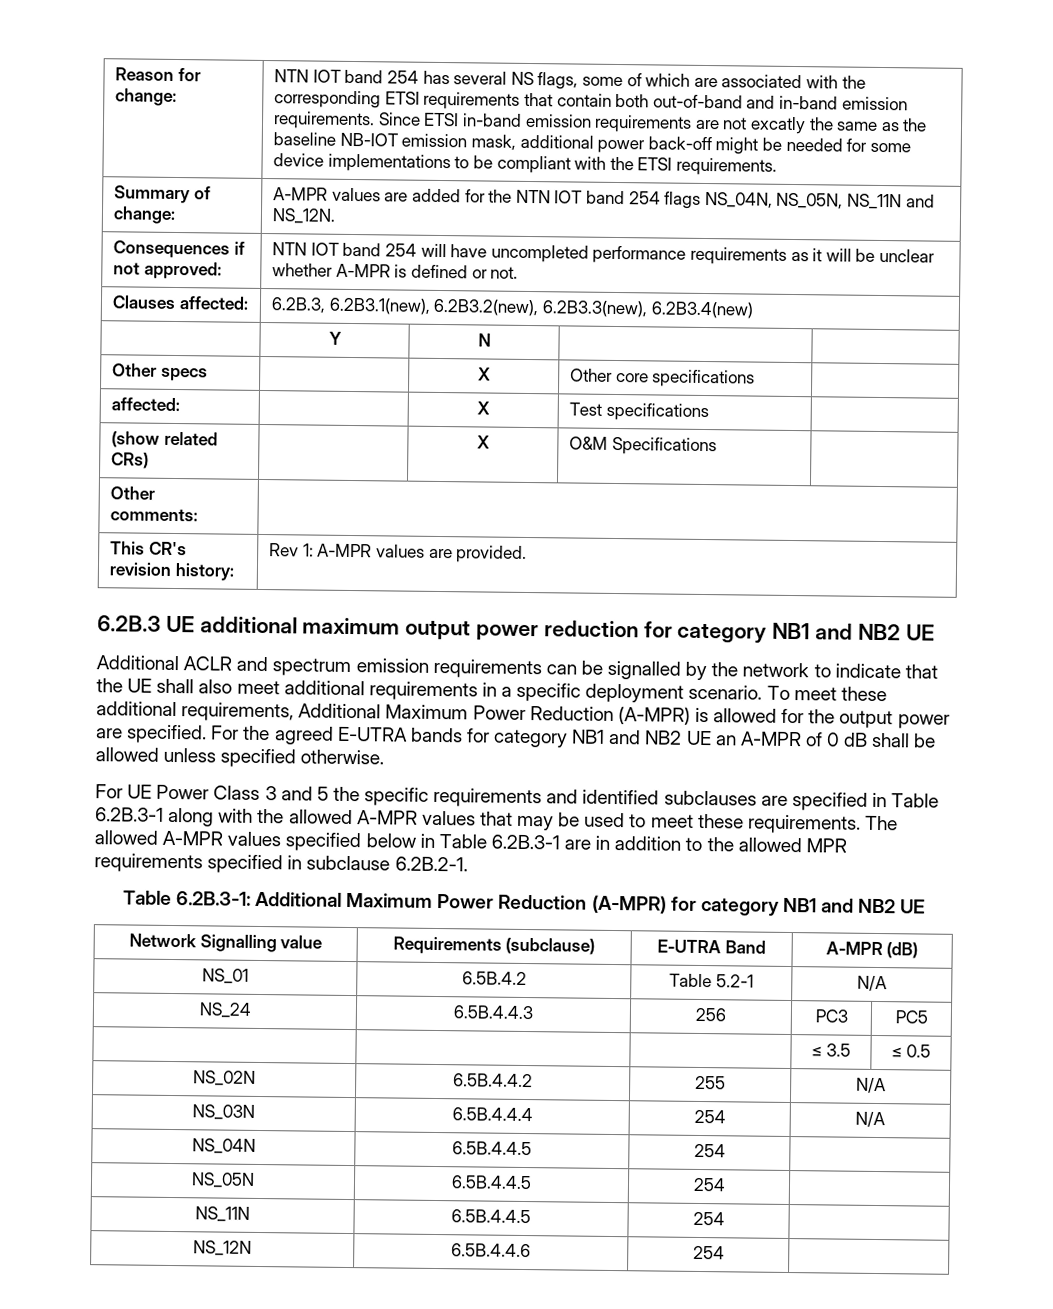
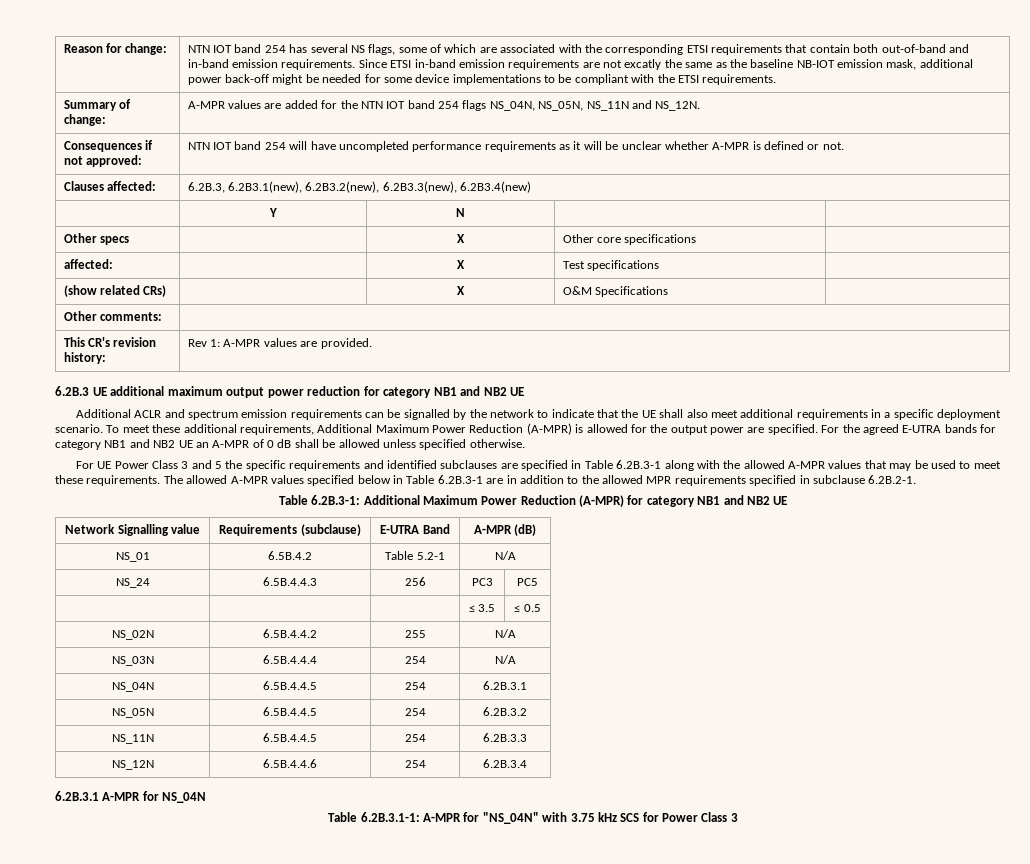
- NS_04N | 6.5B.4.4.5 | 254 |
+ NS_04N | 6.5B.4.4.5 | 254 | 6.2B.3.1
- NS_05N | 6.5B.4.4.5 | 254 |
+ NS_05N | 6.5B.4.4.5 | 254 | 6.2B.3.2
- NS_11N | 6.5B.4.4.5 | 254 |
+ NS_11N | 6.5B.4.4.5 | 254 | 6.2B.3.3
- NS_12N | 6.5B.4.4.6 | 254 |
+ NS_12N | 6.5B.4.4.6 | 254 | 6.2B.3.4
+ 6.2B.3.1 A-MPR for NS_04N
+ Table 6.2B.3.1-1: A-MPR for "NS_04N" with 3.75 kHz SCS for Power Class 3

